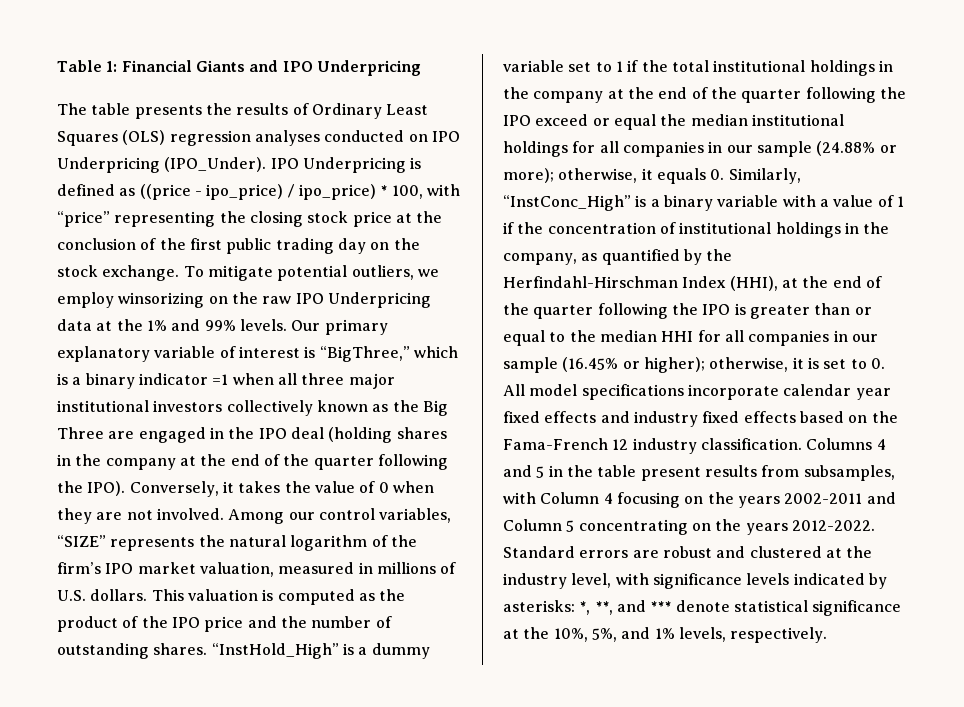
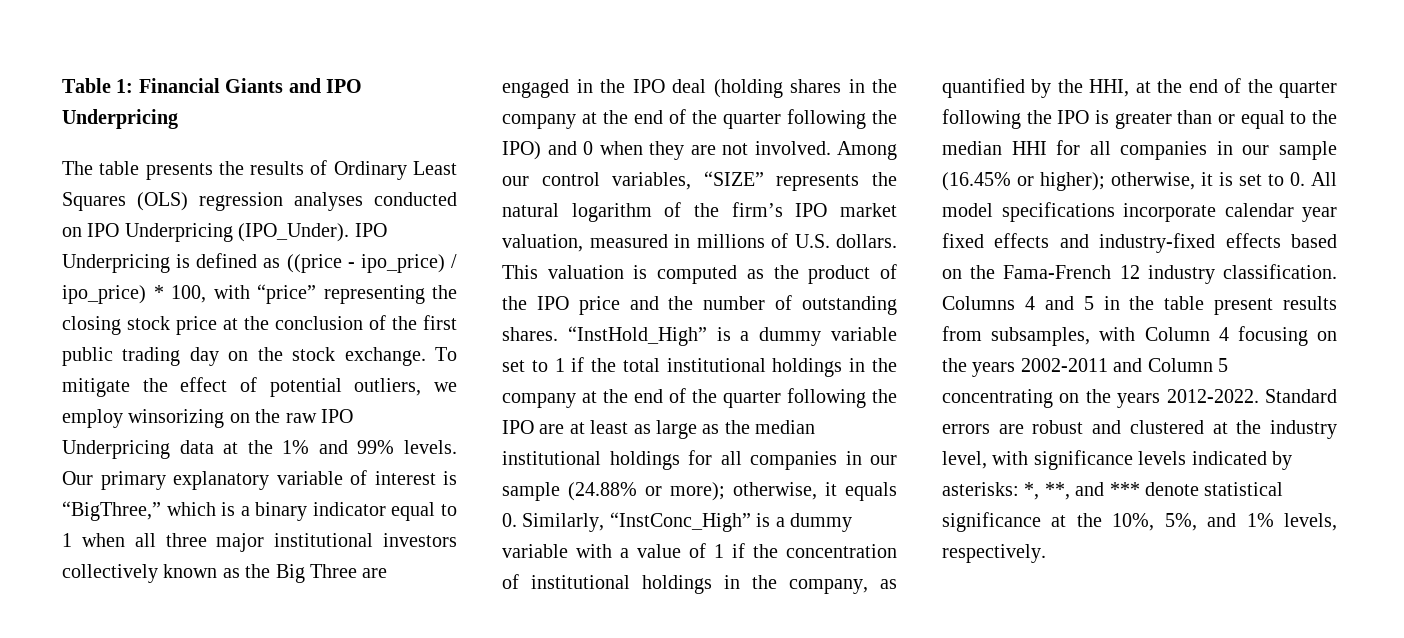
- To mitigate potential outliers, we employ winsorizing on the raw IPO Underpricing data at the 1% and 99% levels.
+ To mitigate the effect of potential outliers, we employ winsorizing on the raw IPO Underpricing data at the 1% and 99% levels.
- Our primary explanatory variable of interest is “BigThree,” which is a binary indicator =1 when all three major institutional investors collectively known as the Big Three are engaged in the IPO deal (holding shares in the company at the end of the quarter following the IPO). Conversely, it takes the value of 0 when they are not involved.
+ Our primary explanatory variable of interest is “BigThree,” which is a binary indicator equal to 1 when all three major institutional investors collectively known as the Big Three are engaged in the IPO deal (holding shares in the company at the end of the quarter following the IPO) and 0 when they are not involved.
- “InstHold_High” is a dummy variable set to 1 if the total institutional holdings in the company at the end of the quarter following the IPO exceed or equal the median institutional holdings for all companies in our sample (24.88% or more);
+ “InstHold_High” is a dummy variable set to 1 if the total institutional holdings in the company at the end of the quarter following the IPO are at least as large as the median institutional holdings for all companies in our sample (24.88% or more);
- otherwise, it equals 0. Similarly, “InstConc_High” is a binary variable with a value of 1 if the concentration of institutional holdings in the company, as quantified by the Herfindahl-Hirschman Index (HHI), at the end of the quarter following the IPO is greater than or equal to the median HHI for all companies in our sample (16.45% or higher);
+ otherwise, it equals 0. Similarly, “InstConc_High” is a dummy variable with a value of 1 if the concentration of institutional holdings in the company, as quantified by the HHI, at the end of the quarter following the IPO is greater than or equal to the median HHI for all companies in our sample (16.45% or higher);
- otherwise, it is set to 0. All model specifications incorporate calendar year fixed effects and industry fixed effects based on the Fama-French 12 industry classification.
+ otherwise, it is set to 0. All model specifications incorporate calendar year fixed effects and industry-fixed effects based on the Fama-French 12 industry classification.

